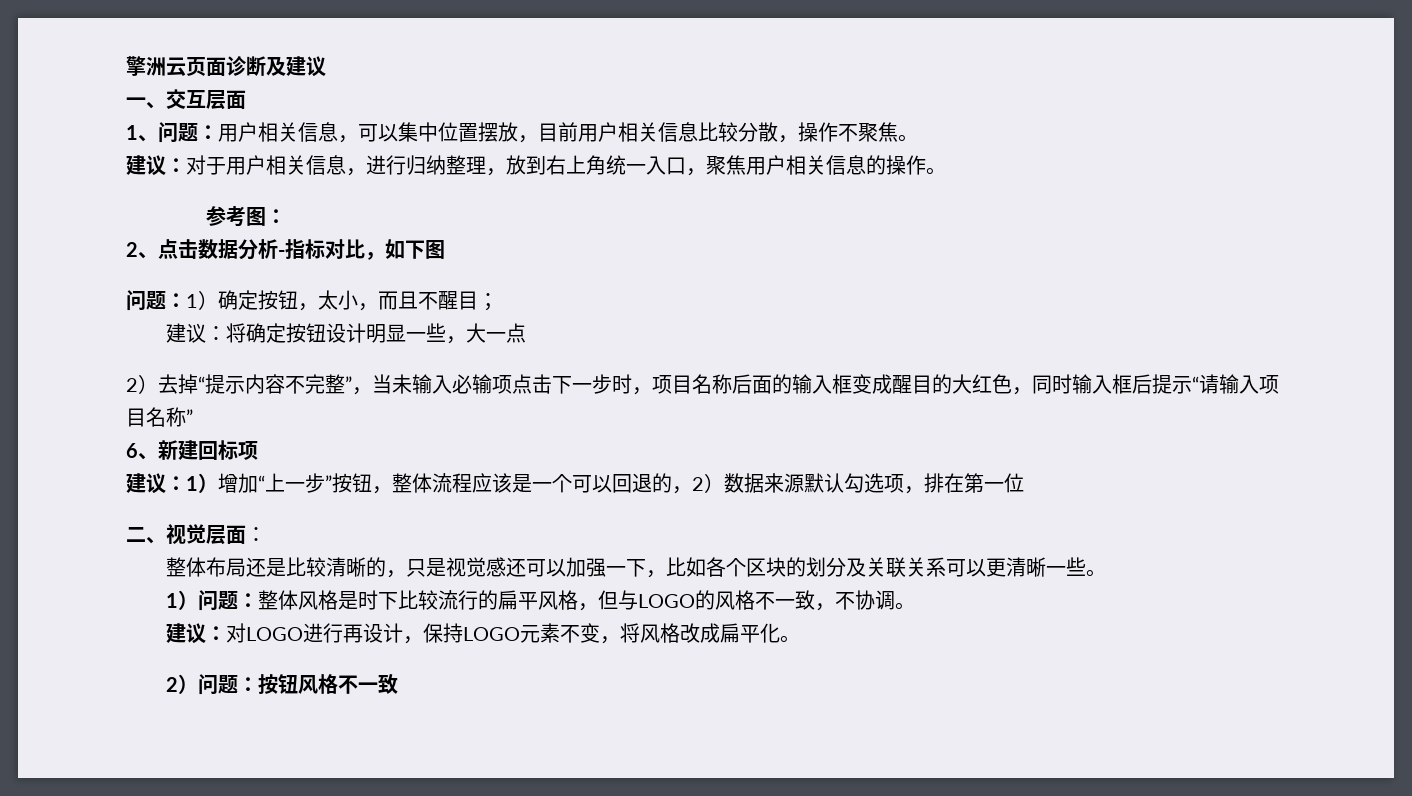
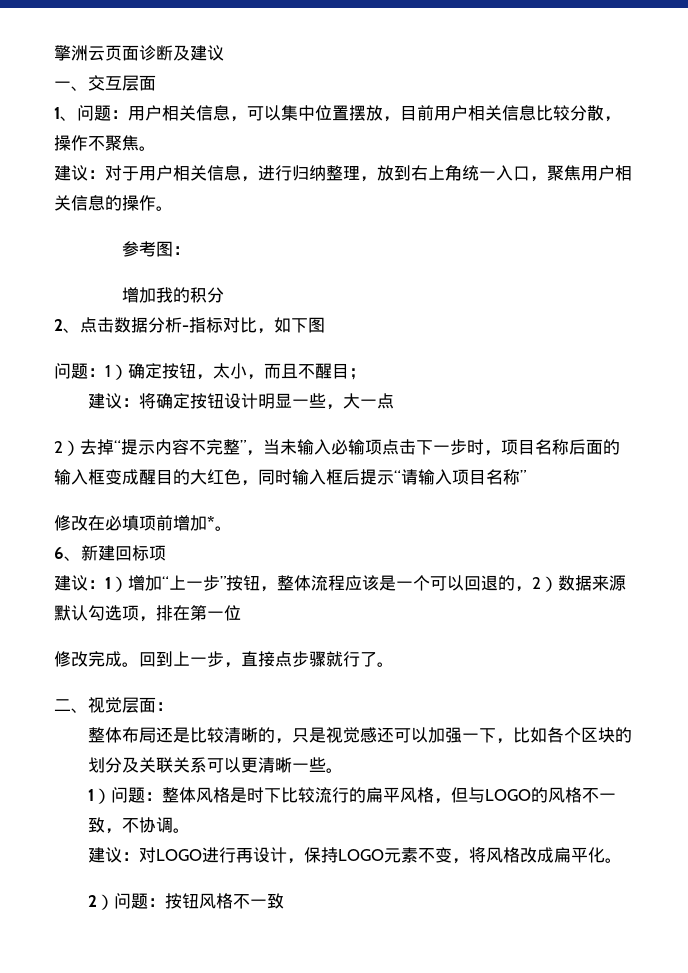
+ 增加我的积分
+ 修改在必填项前增加*。
+ 修改完成。回到上一步，直接点步骤就行了。

